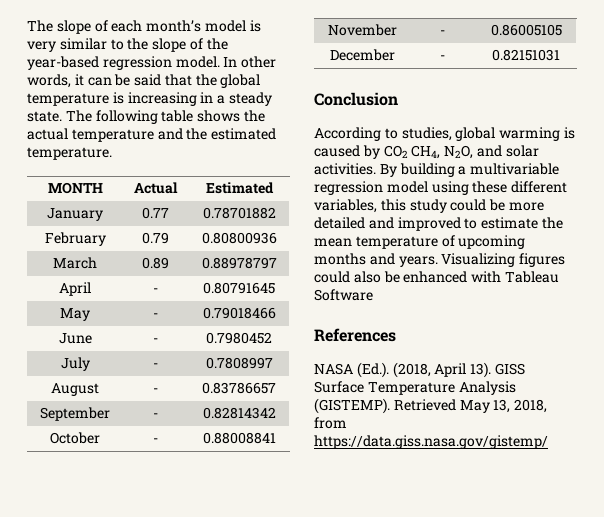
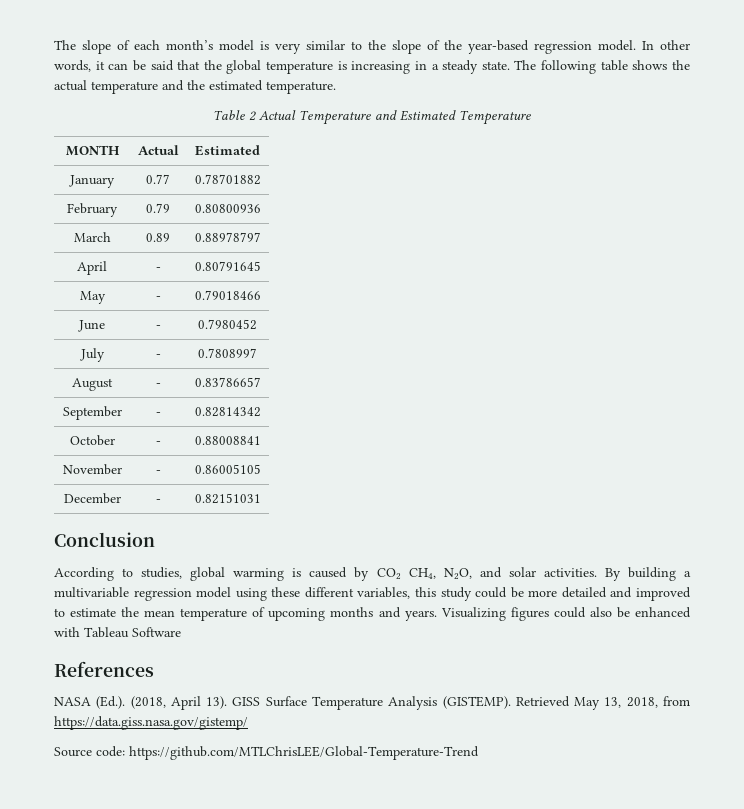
+ Table 2 Actual Temperature and Estimated Temperature
+ Source code: https://github.com/MTLChrisLEE/Global-Temperature-Trend

